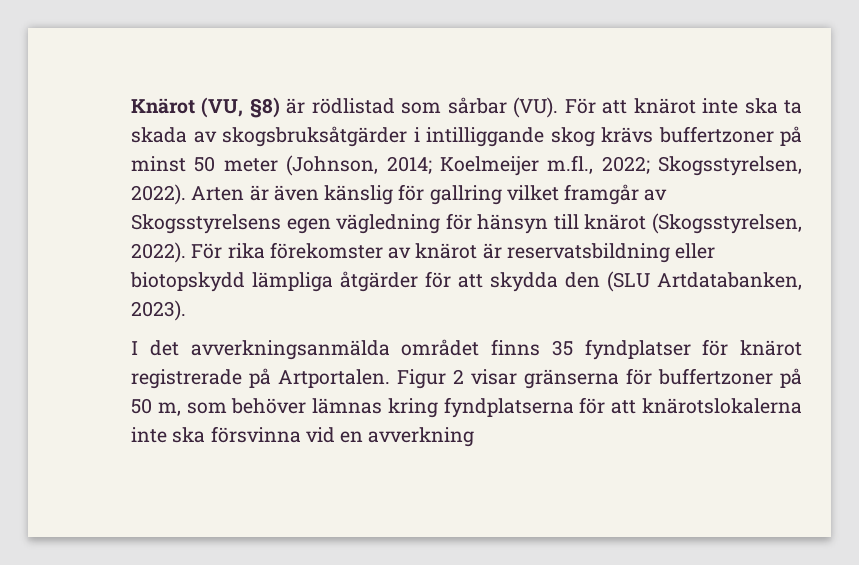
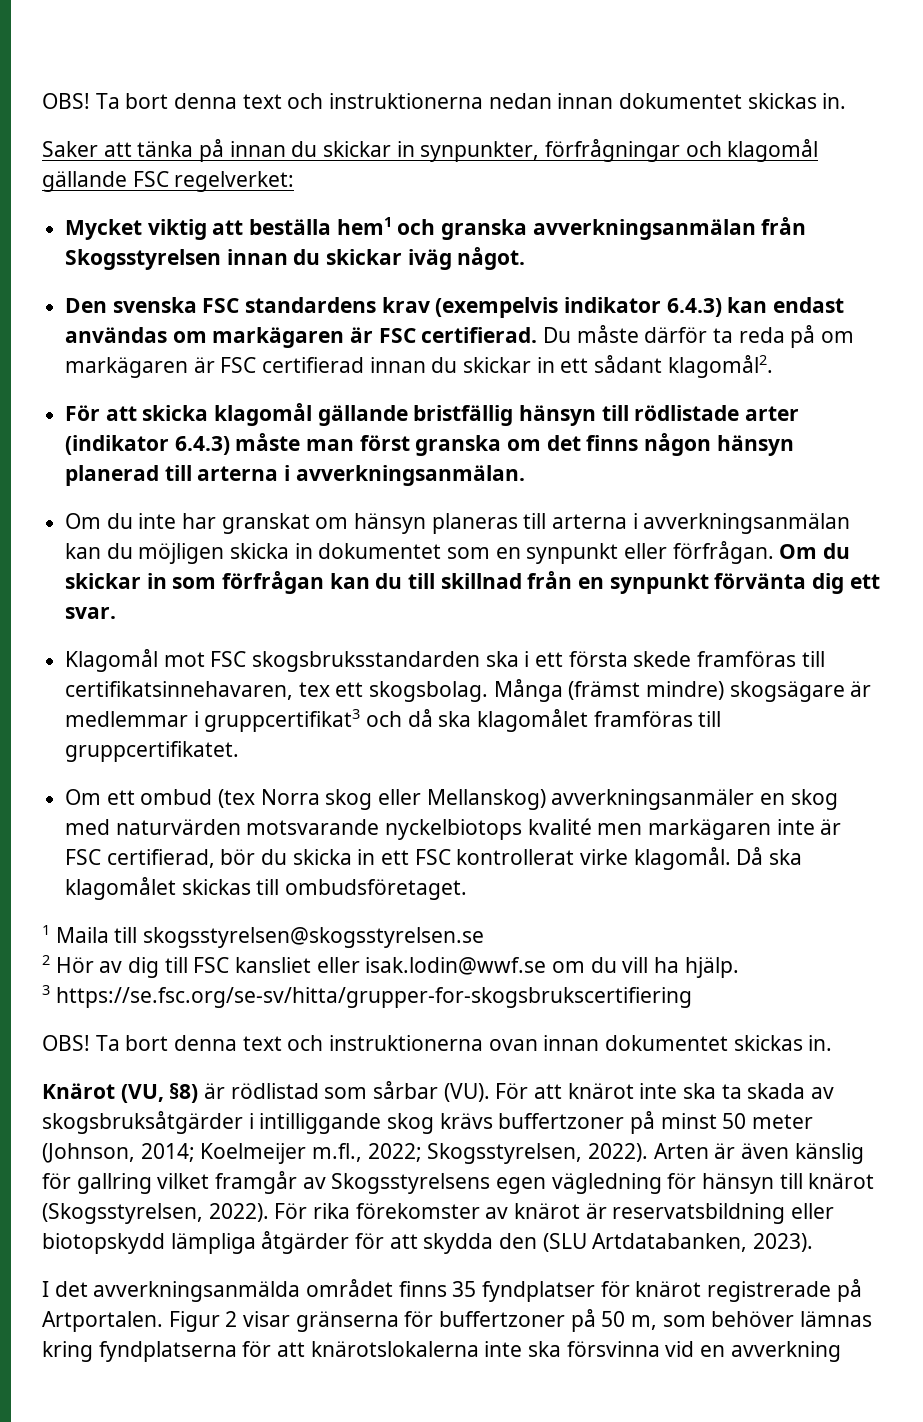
+ OBS! Ta bort denna text och instruktionerna nedan innan dokumentet skickas in.
+ Saker att tänka på innan du skickar in synpunkter, förfrågningar och klagomål gällande FSC regelverket:
+ Mycket viktig att beställa hem1 och granska avverkningsanmälan från Skogsstyrelsen innan du skickar iväg något.
+ Den svenska FSC standardens krav (exempelvis indikator 6.4.3) kan endast användas om markägaren är FSC certifierad. Du måste därför ta reda på om markägaren är FSC certifierad innan du skickar in ett sådant klagomål2.
+ För att skicka klagomål gällande bristfällig hänsyn till rödlistade arter (indikator 6.4.3) måste man först granska om det finns någon hänsyn planerad till arterna i avverkningsanmälan.
+ Om du inte har granskat om hänsyn planeras till arterna i avverkningsanmälan kan du möjligen skicka in dokumentet som en synpunkt eller förfrågan. Om du skickar in som förfrågan kan du till skillnad från en synpunkt förvänta dig ett svar.
+ Klagomål mot FSC skogsbruksstandarden ska i ett första skede framföras till certifikatsinnehavaren, tex ett skogsbolag. Många (främst mindre) skogsägare är medlemmar i gruppcertifikat3 och då ska klagomålet framföras till gruppcertifikatet.
+ Om ett ombud (tex Norra skog eller Mellanskog) avverkningsanmäler en skog med naturvärden motsvarande nyckelbiotops kvalité men markägaren inte är FSC certifierad, bör du skicka in ett FSC kontrollerat virke klagomål. Då ska klagomålet skickas till ombudsföretaget.
+ 1 Maila till skogsstyrelsen@skogsstyrelsen.se
+ 2 Hör av dig till FSC kansliet eller isak.lodin@wwf.se om du vill ha hjälp.
+ 3 https://se.fsc.org/se-sv/hitta/grupper-for-skogsbrukscertifiering
+ OBS! Ta bort denna text och instruktionerna ovan innan dokumentet skickas in.

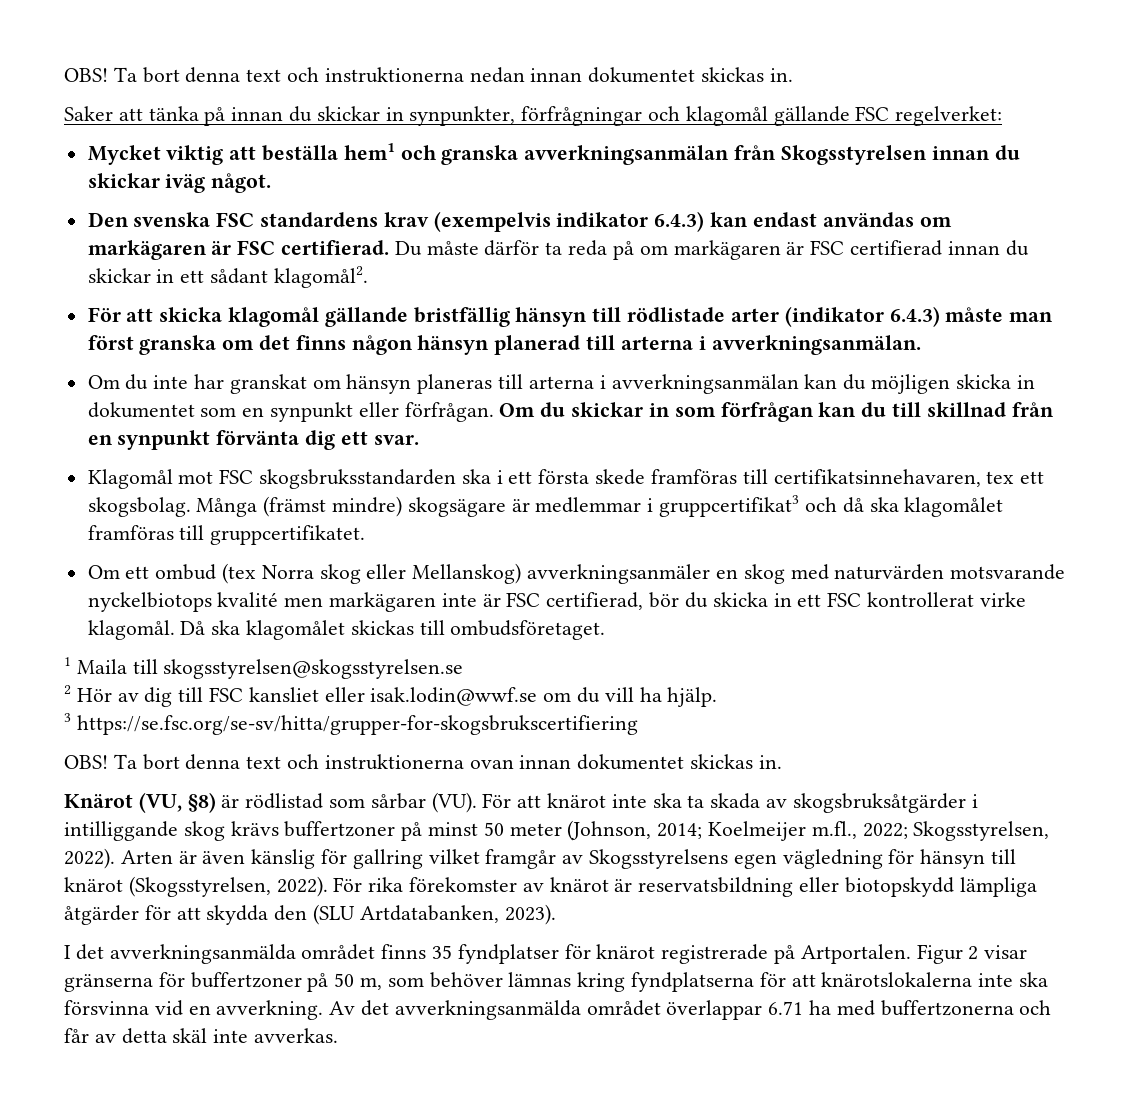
- Figur 2 visar gränserna för buffertzoner på 50 m, som behöver lämnas kring fyndplatserna för att knärotslokalerna inte ska försvinna vid en avverkning
+ Figur 2 visar gränserna för buffertzoner på 50 m, som behöver lämnas kring fyndplatserna för att knärotslokalerna inte ska försvinna vid en avverkning. Av det avverkningsanmälda området överlappar 6.71 ha med buffertzonerna och får av detta skäl inte avverkas.

